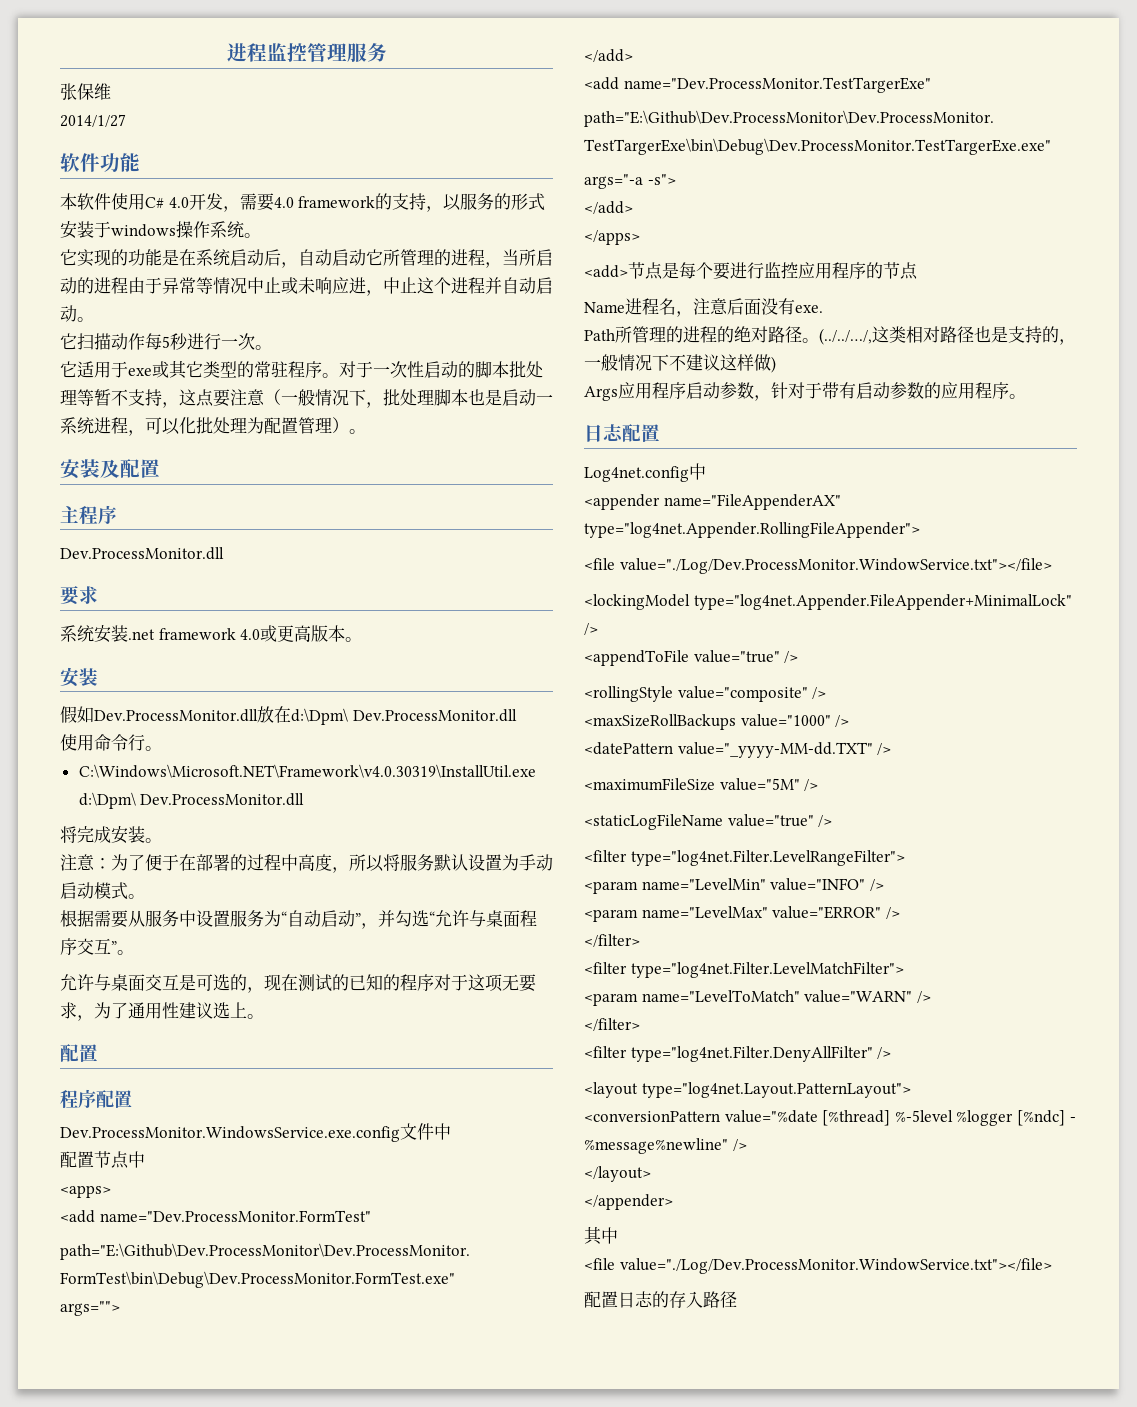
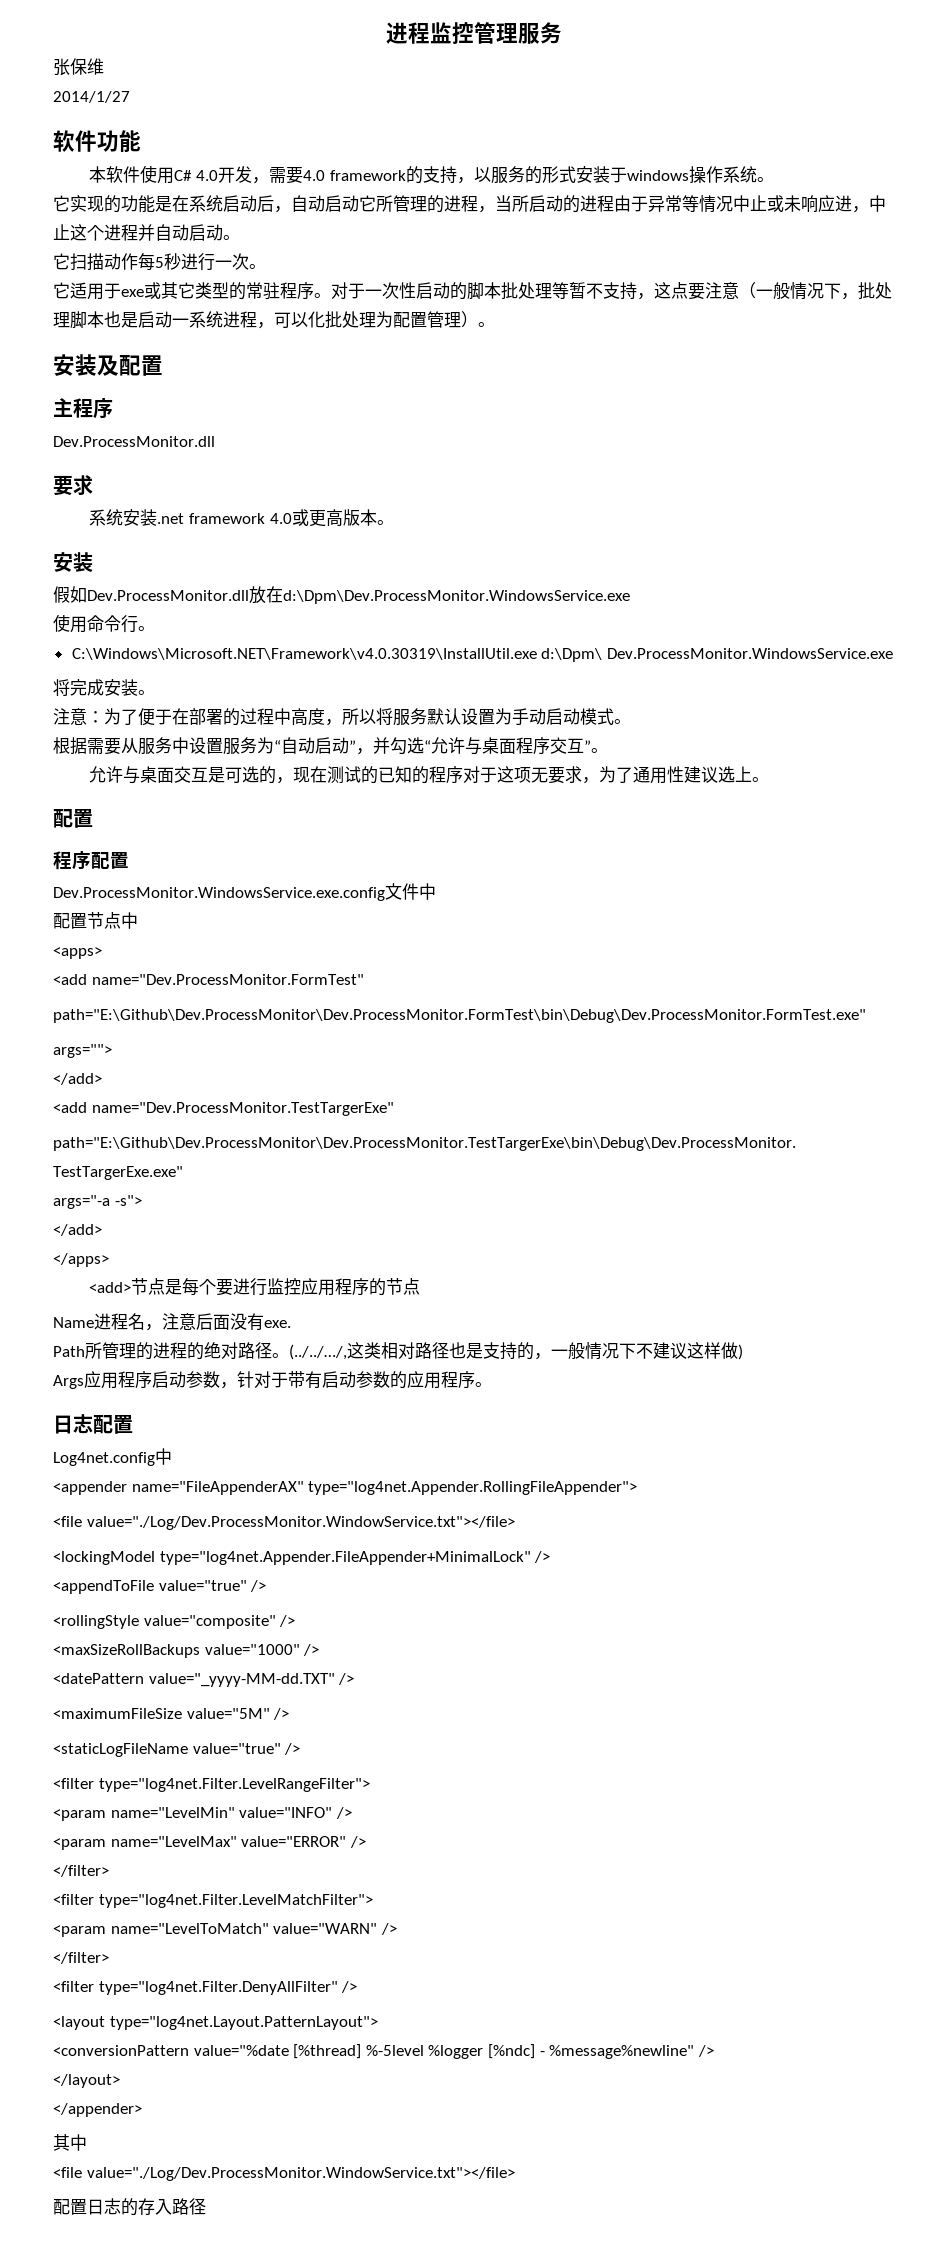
- 假如Dev.ProcessMonitor.dll放在d:\Dpm\ Dev.ProcessMonitor.dll
+ 假如Dev.ProcessMonitor.dll放在d:\Dpm\Dev.ProcessMonitor.WindowsService.exe
- C:\Windows\Microsoft.NET\Framework\v4.0.30319\InstallUtil.exe d:\Dpm\ Dev.ProcessMonitor.dll
+ C:\Windows\Microsoft.NET\Framework\v4.0.30319\InstallUtil.exe d:\Dpm\ Dev.ProcessMonitor.WindowsService.exe

